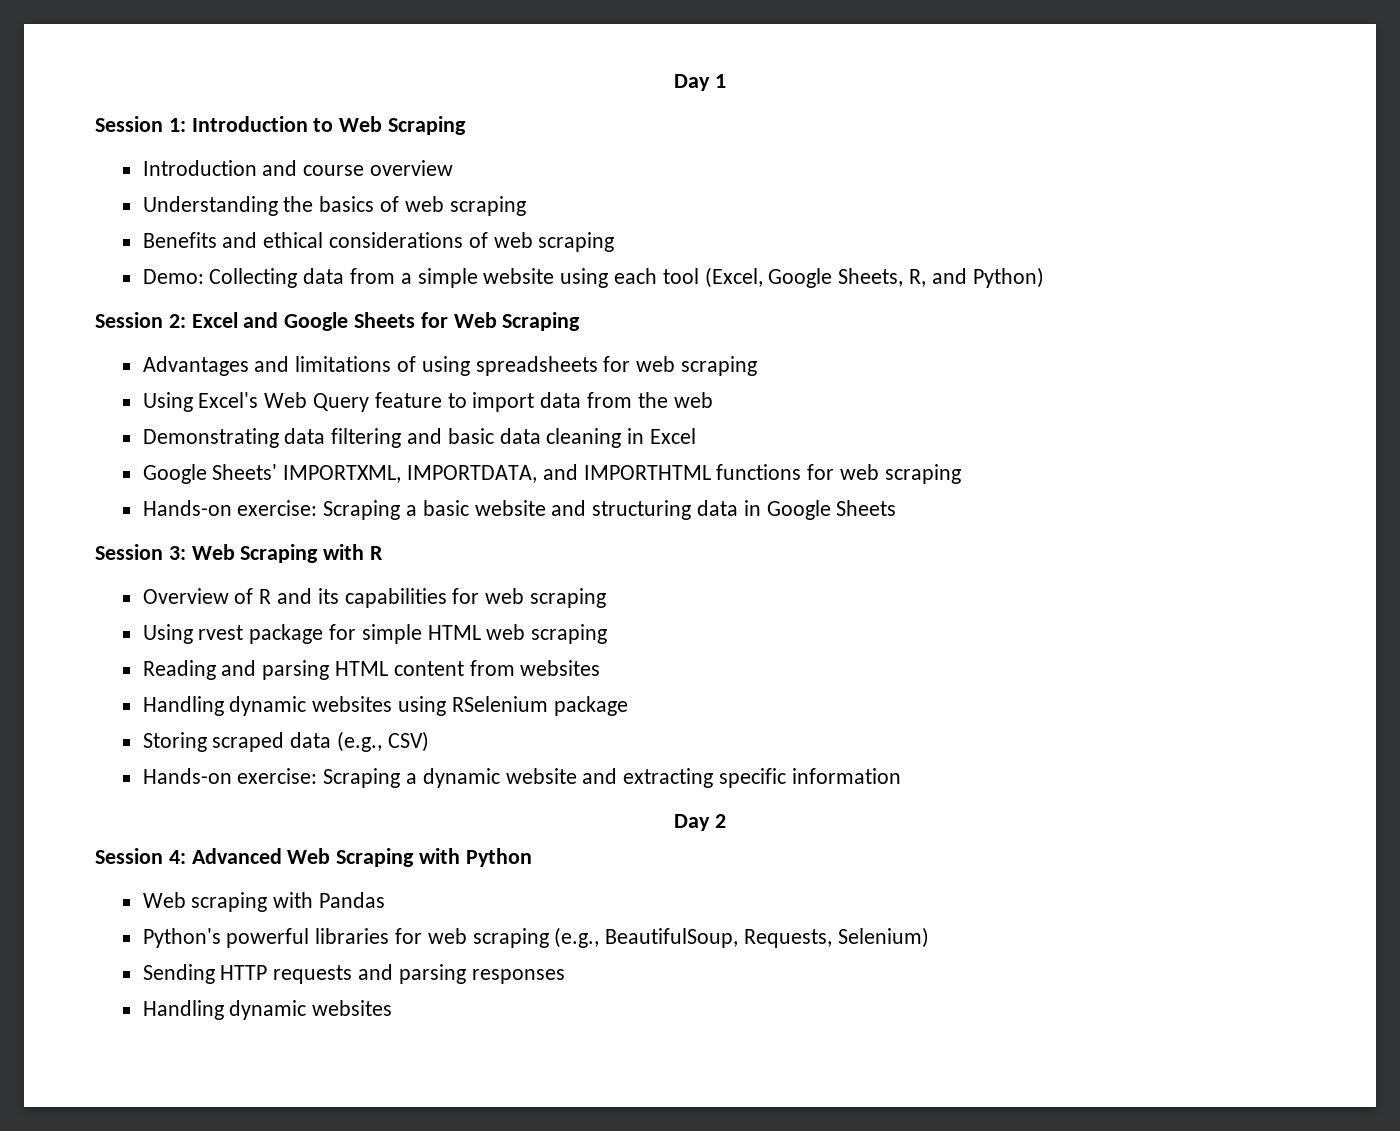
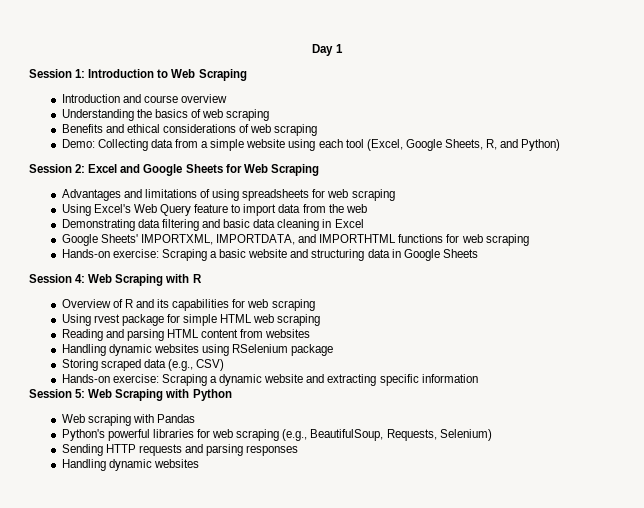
- Session 3: Web Scraping with R
+ Session 4: Web Scraping with R
- Day 2
- Session 4: Advanced Web Scraping with Python
+ Session 5: Web Scraping with Python

